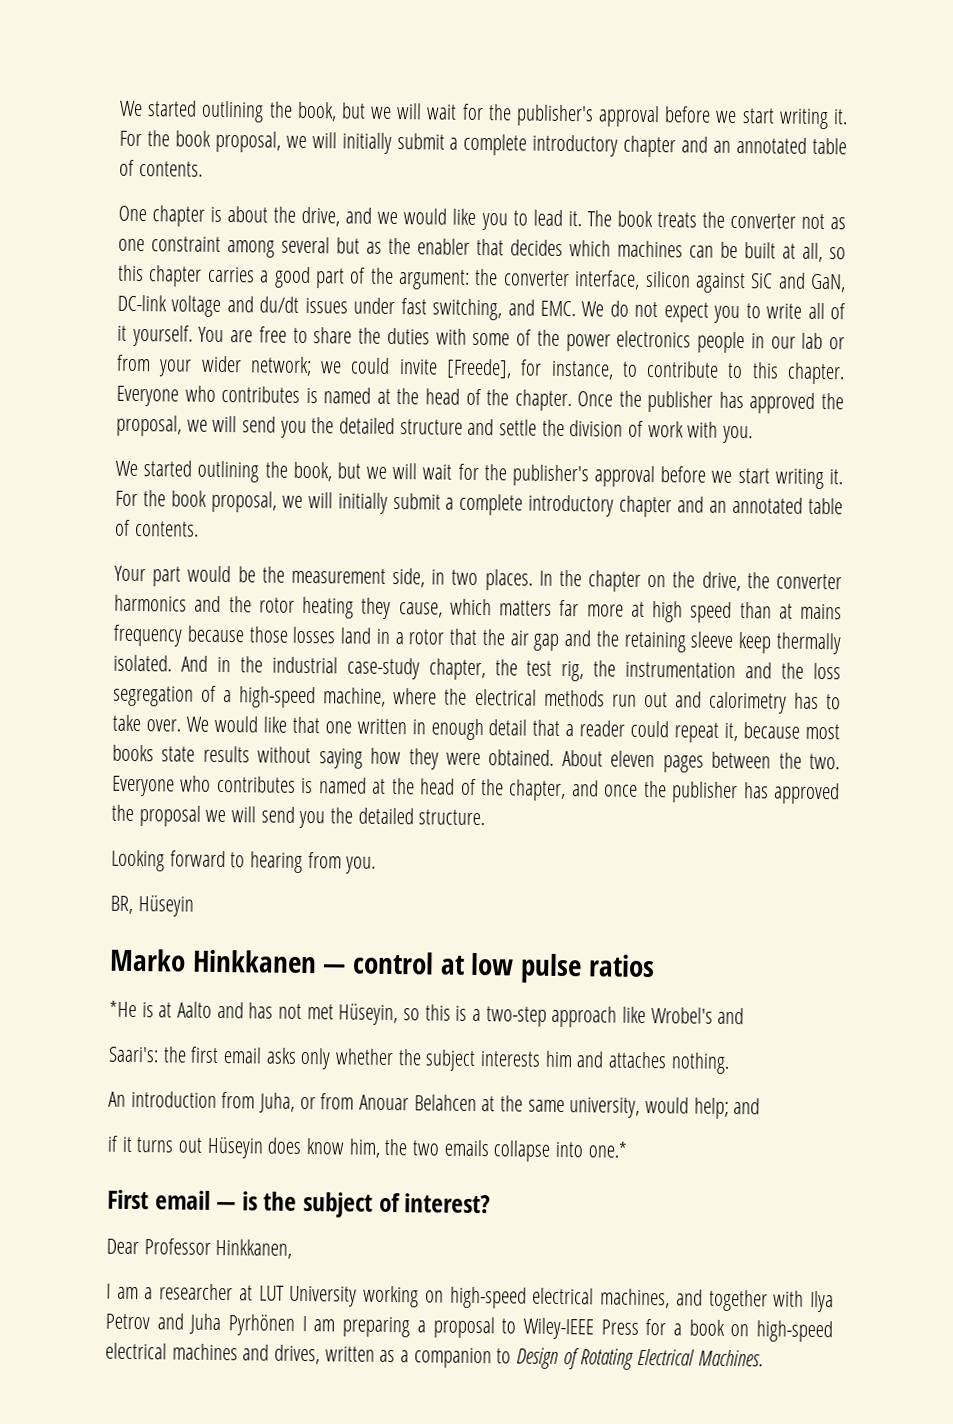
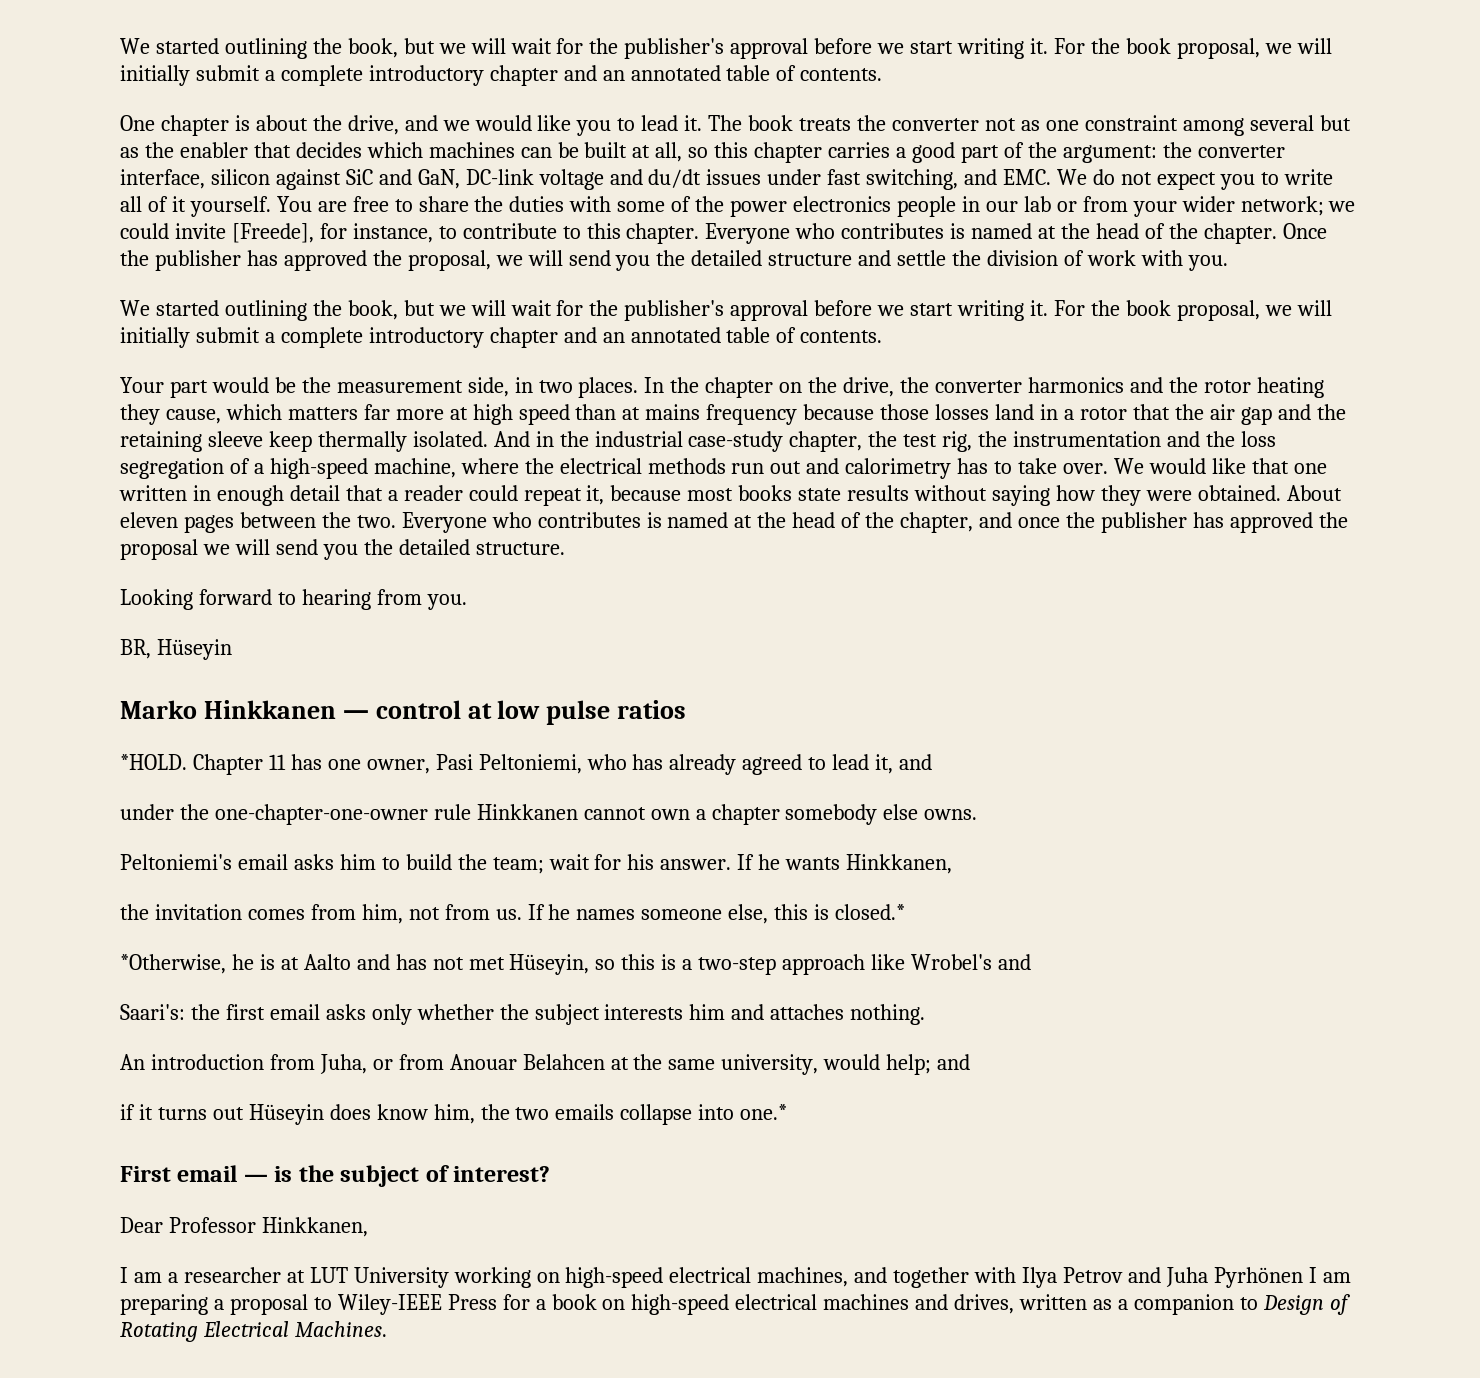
- *He is at Aalto and has not met Hüseyin, so this is a two-step approach like Wrobel's and
+ *HOLD. Chapter 11 has one owner, Pasi Peltoniemi, who has already agreed to lead it, and
+ under the one-chapter-one-owner rule Hinkkanen cannot own a chapter somebody else owns.
+ Peltoniemi's email asks him to build the team; wait for his answer. If he wants Hinkkanen,
+ the invitation comes from him, not from us. If he names someone else, this is closed.*
+ *Otherwise, he is at Aalto and has not met Hüseyin, so this is a two-step approach like Wrobel's and

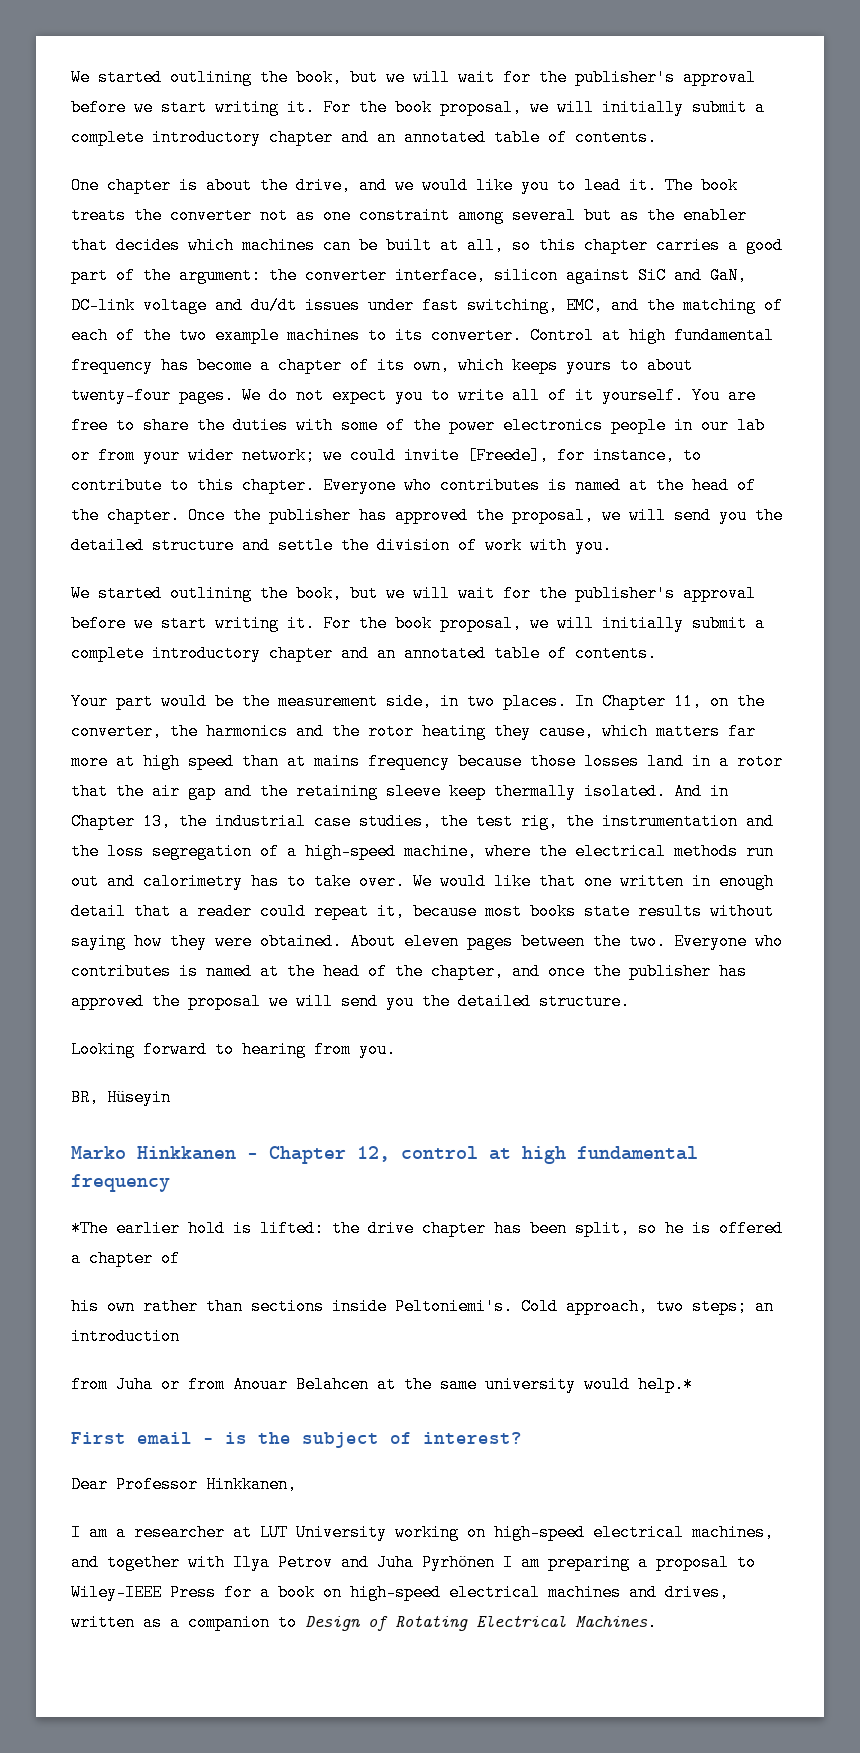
- the converter interface, silicon against SiC and GaN, DC-link voltage and du/dt issues under fast switching, and EMC. We do not expect you to write all of it yourself.
+ the converter interface, silicon against SiC and GaN, DC-link voltage and du/dt issues under fast switching, EMC, and the matching of each of the two example machines to its converter. Control at high fundamental frequency has become a chapter of its own, which keeps yours to about twenty-four pages. We do not expect you to write all of it yourself.
- In the chapter on the drive, the converter harmonics and the rotor heating they cause, which matters far more at high speed than at mains frequency because those losses land in a rotor that the air gap and the retaining sleeve keep thermally isolated.
+ In Chapter 11, on the converter, the harmonics and the rotor heating they cause, which matters far more at high speed than at mains frequency because those losses land in a rotor that the air gap and the retaining sleeve keep thermally isolated.
- And in the industrial case-study chapter, the test rig, the instrumentation and the loss segregation of a high-speed machine, where the electrical methods run out and calorimetry has to take over.
+ And in Chapter 13, the industrial case studies, the test rig, the instrumentation and the loss segregation of a high-speed machine, where the electrical methods run out and calorimetry has to take over.
- Marko Hinkkanen — control at low pulse ratios
- *HOLD. Chapter 11 has one owner, Pasi Peltoniemi, who has already agreed to lead it, and
- under the one-chapter-one-owner rule Hinkkanen cannot own a chapter somebody else owns.
- Peltoniemi's email asks him to build the team; wait for his answer. If he wants Hinkkanen,
- the invitation comes from him, not from us. If he names someone else, this is closed.*
- *Otherwise, he is at Aalto and has not met Hüseyin, so this is a two-step approach like Wrobel's and
- Saari's: the first email asks only whether the subject interests him and attaches nothing.
- An introduction from Juha, or from Anouar Belahcen at the same university, would help; and
- if it turns out Hüseyin does know him, the two emails collapse into one.*
+ Marko Hinkkanen — Chapter 12, control at high fundamental frequency
+ *The earlier hold is lifted: the drive chapter has been split, so he is offered a chapter of
+ his own rather than sections inside Peltoniemi's. Cold approach, two steps; an introduction
+ from Juha or from Anouar Belahcen at the same university would help.*

